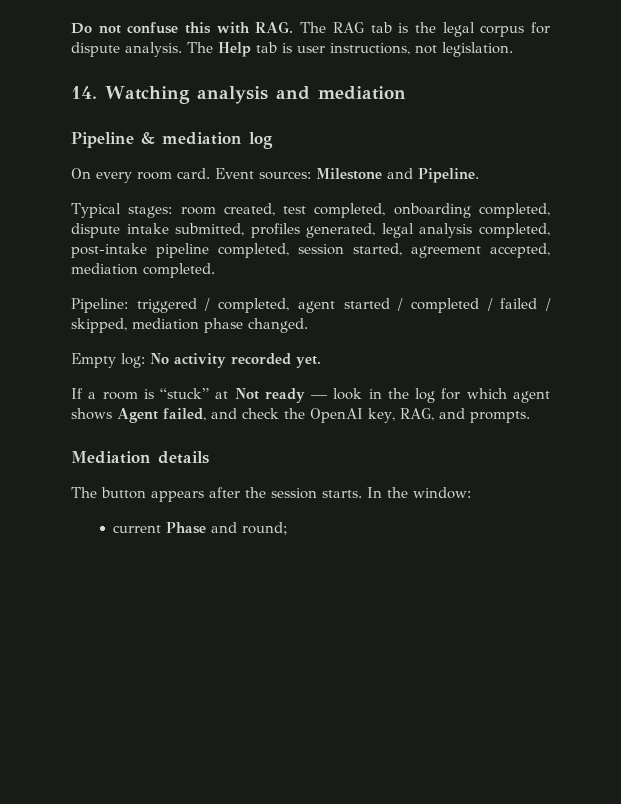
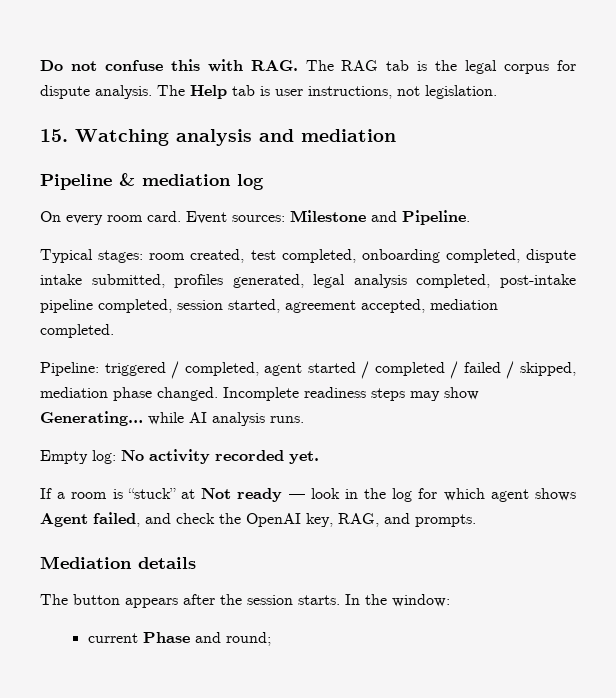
- 14. Watching analysis and mediation
+ 15. Watching analysis and mediation
+ Incomplete readiness steps may show Generating… while AI analysis runs.

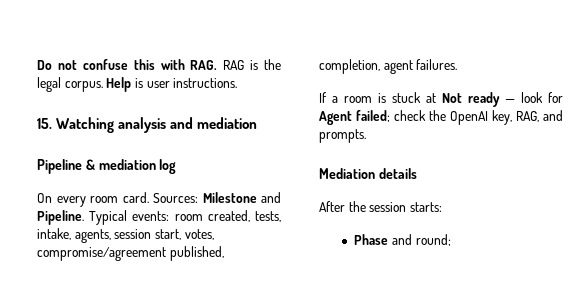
- Do not confuse this with RAG. The RAG tab is the legal corpus for dispute analysis. The Help tab is user instructions, not legislation.
+ Do not confuse this with RAG. RAG is the legal corpus. Help is user instructions.
- Event sources: Milestone and Pipeline.
- Typical stages: room created, test completed, onboarding completed, dispute intake submitted, profiles generated, legal analysis completed, post-intake pipeline completed, session started, agreement accepted, mediation completed.
- Pipeline: triggered / completed, agent started / completed / failed / skipped, mediation phase changed. Incomplete readiness steps may show Generating… while AI analysis runs.
- Empty log: No activity recorded yet.
+ Sources: Milestone and Pipeline. Typical events: room created, tests, intake, agents, session start, votes, compromise/agreement published, completion, agent failures.
- If a room is “stuck” at Not ready — look in the log for which agent shows Agent failed, and check the OpenAI key, RAG, and prompts.
+ If a room is stuck at Not ready — look for Agent failed; check the OpenAI key, RAG, and prompts.
- The button appears after the session starts. In the window:
- current Phase and round;
+ After the session starts:
+ Phase and round;

